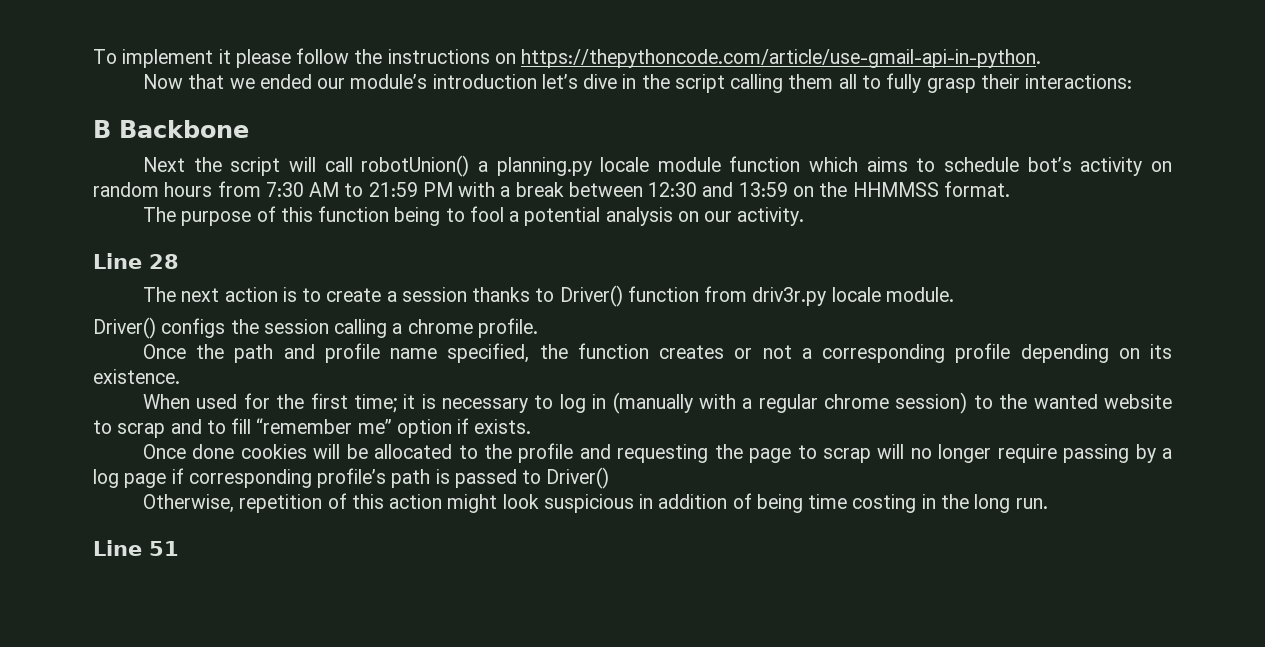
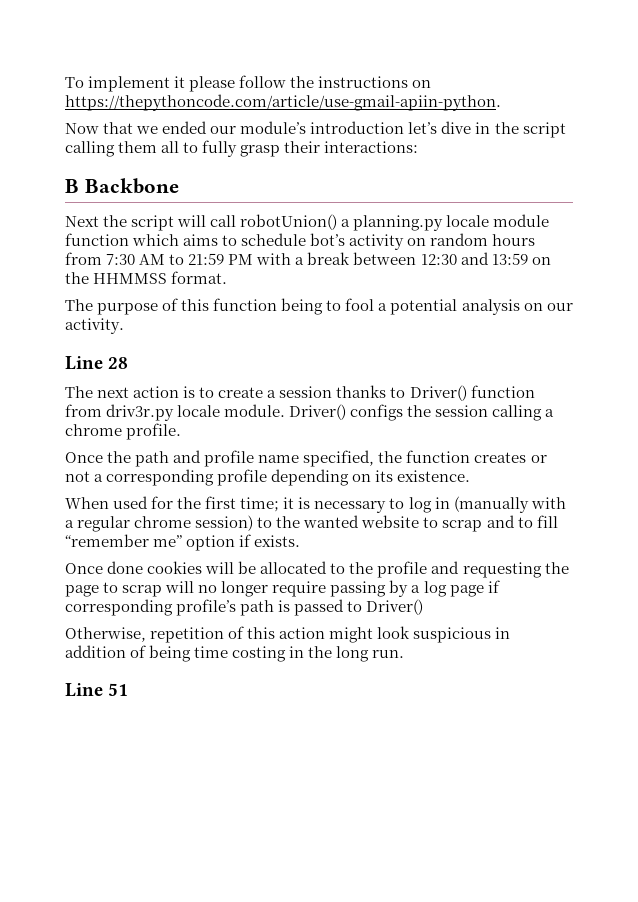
- To implement it please follow the instructions on https://thepythoncode.com/article/use-gmail-api-in-python.
+ To implement it please follow the instructions on https://thepythoncode.com/article/use-gmail-apiin-python.
- The next action is to create a session thanks to Driver() function from driv3r.py locale module.
- Driver() configs the session calling a chrome profile.
+ The next action is to create a session thanks to Driver() function from driv3r.py locale module. Driver() configs the session calling a chrome profile.

